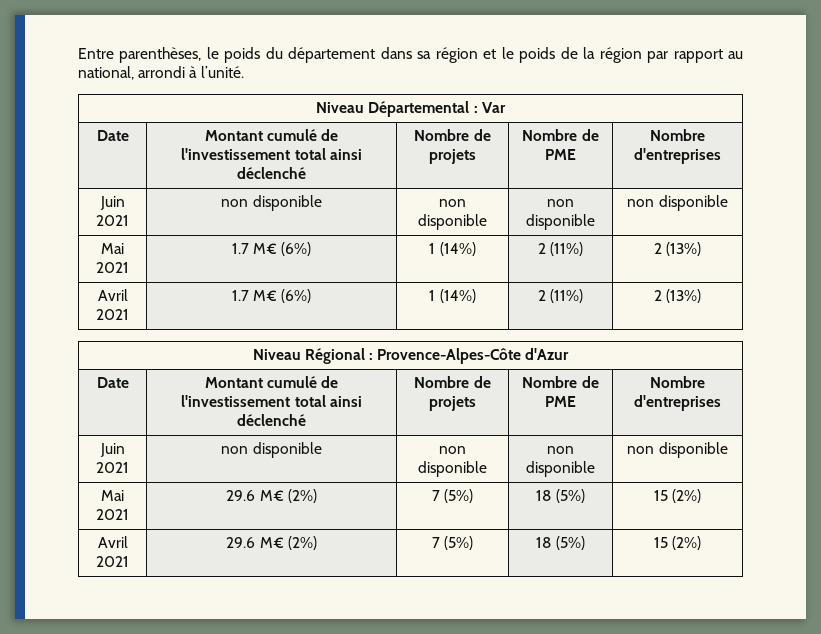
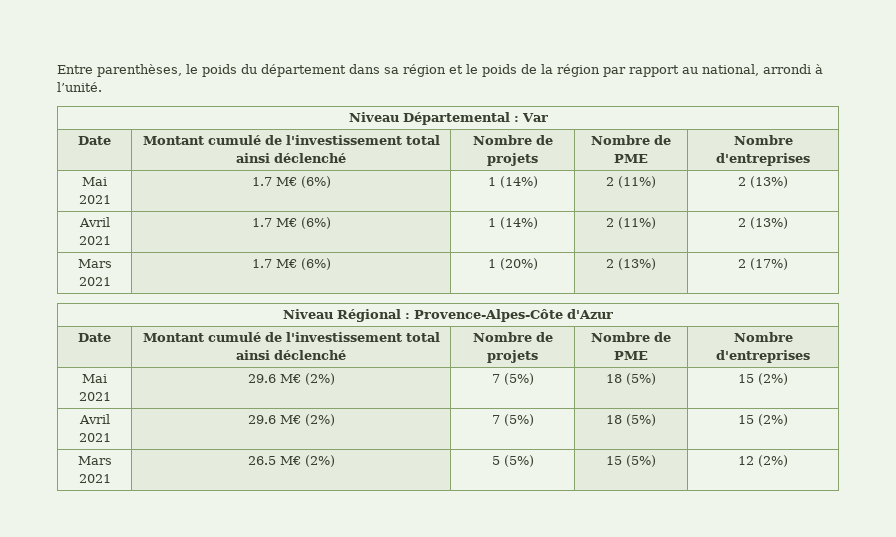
  Niveau Départemental : Var
  Date | Montant cumulé de l'investissement total ainsi déclenché | Nombre de projets | Nombre de PME | Nombre d'entreprises
- Juin 2021 | non disponible | non disponible | non disponible | non disponible
+ Mars 2021 | 1.7 M€ (6%) | 1 (20%) | 2 (13%) | 2 (17%)
  Niveau Régional : Provence-Alpes-Côte d'Azur
  Date | Montant cumulé de l'investissement total ainsi déclenché | Nombre de projets | Nombre de PME | Nombre d'entreprises
- Juin 2021 | non disponible | non disponible | non disponible | non disponible
+ Mars 2021 | 26.5 M€ (2%) | 5 (5%) | 15 (5%) | 12 (2%)

